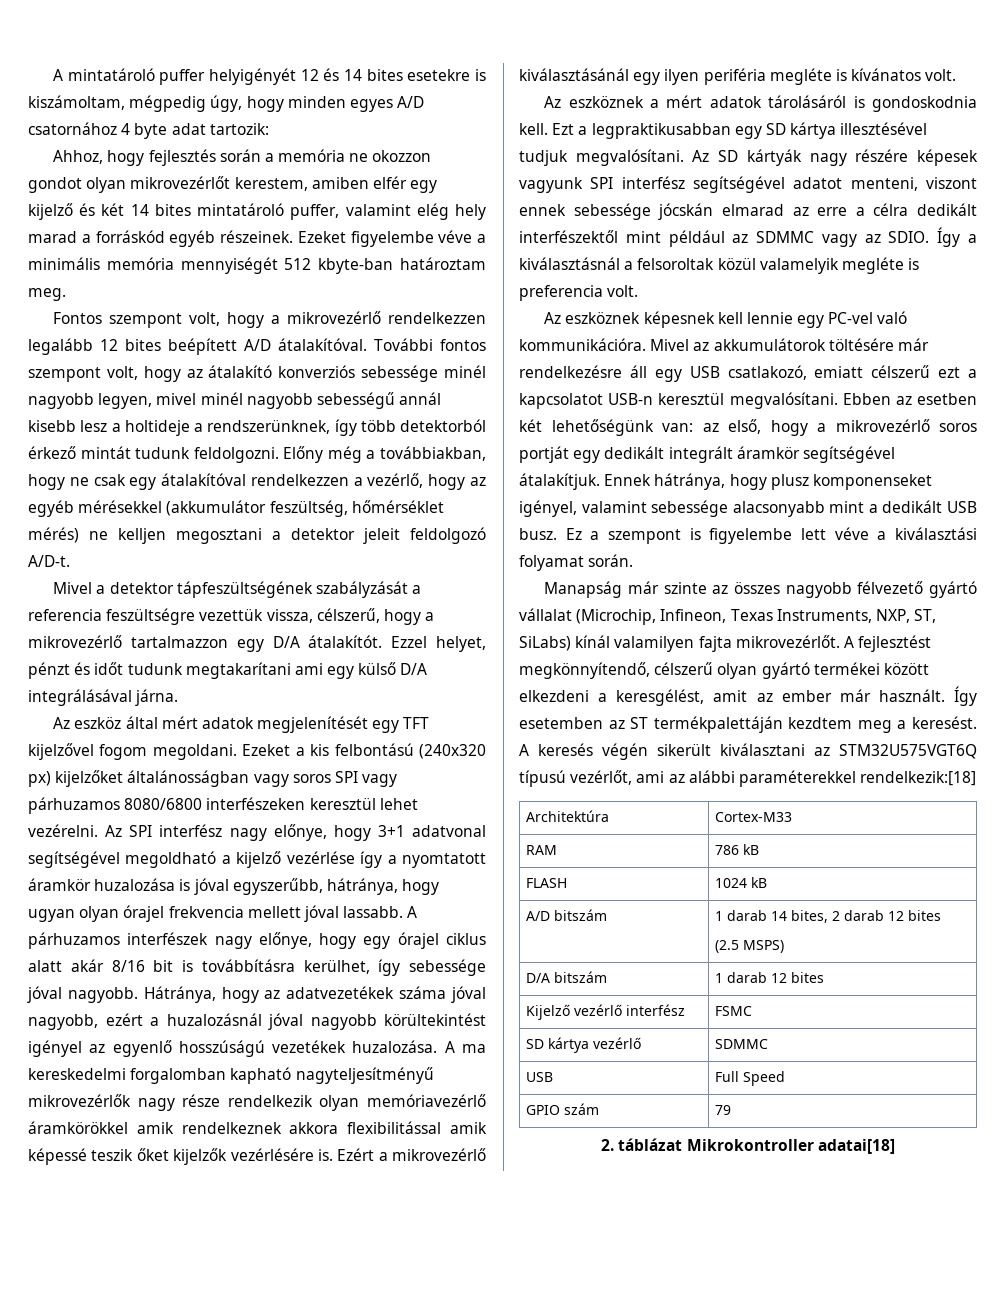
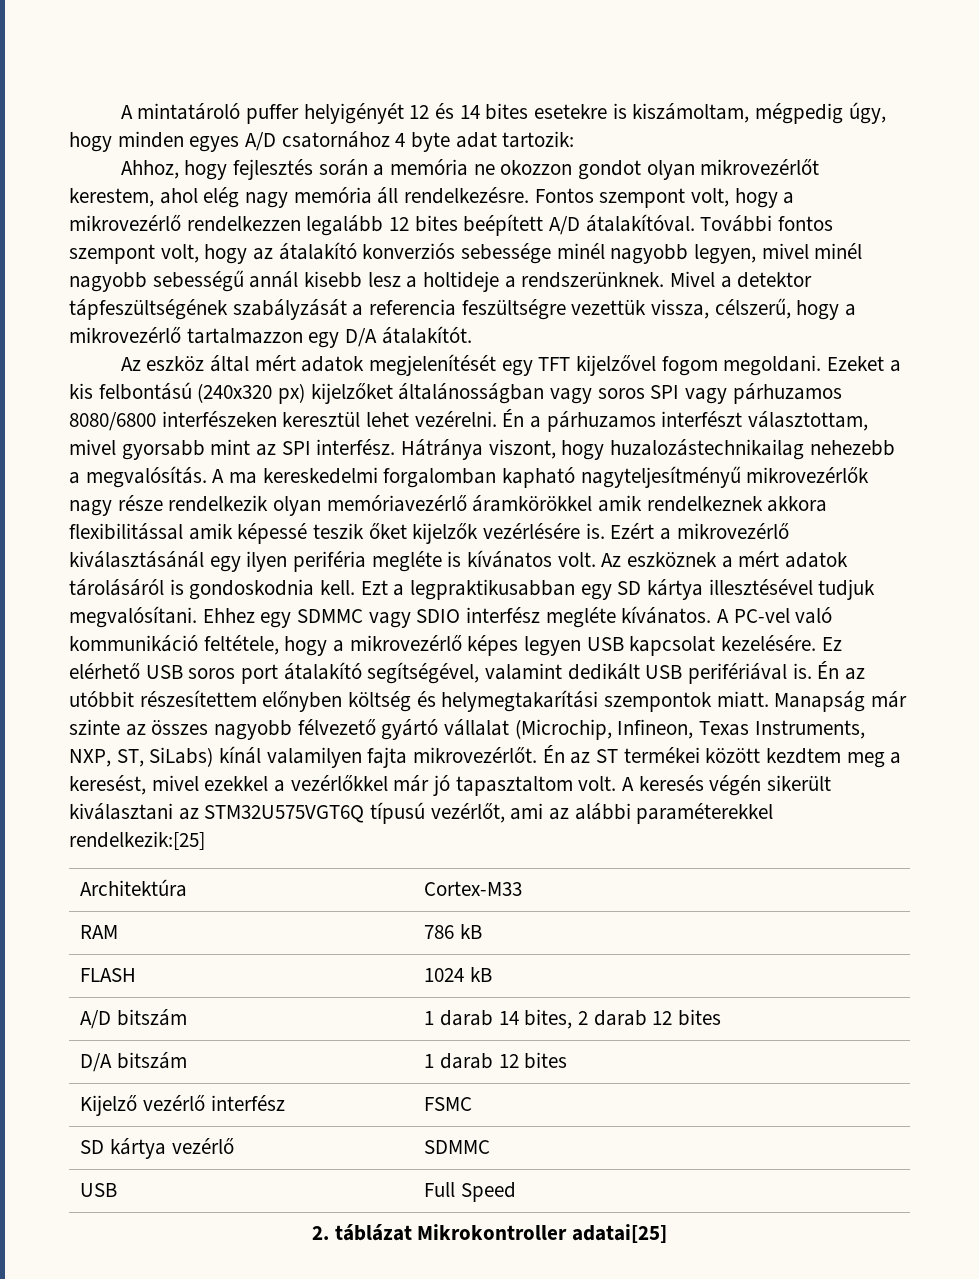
- Ahhoz, hogy fejlesztés során a memória ne okozzon gondot olyan mikrovezérlőt kerestem, amiben elfér egy kijelző és két 14 bites mintatároló puffer, valamint elég hely marad a forráskód egyéb részeinek. Ezeket figyelembe véve a minimális memória mennyiségét 512 kbyte-ban határoztam meg.
- Fontos szempont volt, hogy a mikrovezérlő rendelkezzen legalább 12 bites beépített A/D átalakítóval.
+ Ahhoz, hogy fejlesztés során a memória ne okozzon gondot olyan mikrovezérlőt kerestem, ahol elég nagy memória áll rendelkezésre. Fontos szempont volt, hogy a mikrovezérlő rendelkezzen legalább 12 bites beépített A/D átalakítóval.
- További fontos szempont volt, hogy az átalakító konverziós sebessége minél nagyobb legyen, mivel minél nagyobb sebességű annál kisebb lesz a holtideje a rendszerünknek, így több detektorból érkező mintát tudunk feldolgozni. Előny még a továbbiakban, hogy ne csak egy átalakítóval rendelkezzen a vezérlő, hogy az egyéb mérésekkel (akkumulátor feszültség, hőmérséklet mérés) ne kelljen megosztani a detektor jeleit feldolgozó A/D-t.
- Mivel a detektor tápfeszültségének szabályzását a referencia feszültségre vezettük vissza, célszerű, hogy a mikrovezérlő tartalmazzon egy D/A átalakítót. Ezzel helyet, pénzt és időt tudunk megtakarítani ami egy külső D/A integrálásával járna.
+ További fontos szempont volt, hogy az átalakító konverziós sebessége minél nagyobb legyen, mivel minél nagyobb sebességű annál kisebb lesz a holtideje a rendszerünknek. Mivel a detektor tápfeszültségének szabályzását a referencia feszültségre vezettük vissza, célszerű, hogy a mikrovezérlő tartalmazzon egy D/A átalakítót.
- Az SPI interfész nagy előnye, hogy 3+1 adatvonal segítségével megoldható a kijelző vezérlése így a nyomtatott áramkör huzalozása is jóval egyszerűbb, hátránya, hogy ugyan olyan órajel frekvencia mellett jóval lassabb. A párhuzamos interfészek nagy előnye, hogy egy órajel ciklus alatt akár 8/16 bit is továbbításra kerülhet, így sebessége jóval nagyobb. Hátránya, hogy az adatvezetékek száma jóval nagyobb, ezért a huzalozásnál jóval nagyobb körültekintést igényel az egyenlő hosszúságú vezetékek huzalozása.
+ Én a párhuzamos interfészt választottam, mivel gyorsabb mint az SPI interfész. Hátránya viszont, hogy huzalozástechnikailag nehezebb a megvalósítás.
- Ezért a mikrovezérlő kiválasztásánál egy ilyen periféria megléte is kívánatos volt.
- Az eszköznek a mért adatok tárolásáról is gondoskodnia kell.
+ Ezért a mikrovezérlő kiválasztásánál egy ilyen periféria megléte is kívánatos volt. Az eszköznek a mért adatok tárolásáról is gondoskodnia kell.
- Az SD kártyák nagy részére képesek vagyunk SPI interfész segítségével adatot menteni, viszont ennek sebessége jócskán elmarad az erre a célra dedikált interfészektől mint például az SDMMC vagy az SDIO. Így a kiválasztásnál a felsoroltak közül valamelyik megléte is preferencia volt.
- Az eszköznek képesnek kell lennie egy PC-vel való kommunikációra. Mivel az akkumulátorok töltésére már rendelkezésre áll egy USB csatlakozó, emiatt célszerű ezt a kapcsolatot USB-n keresztül megvalósítani. Ebben az esetben két lehetőségünk van: az első, hogy a mikrovezérlő soros portját egy dedikált integrált áramkör segítségével átalakítjuk. Ennek hátránya, hogy plusz komponenseket igényel, valamint sebessége alacsonyabb mint a dedikált USB busz. Ez a szempont is figyelembe lett véve a kiválasztási folyamat során.
- Manapság már szinte az összes nagyobb félvezető gyártó vállalat (Microchip, Infineon, Texas Instruments, NXP, ST, SiLabs) kínál valamilyen fajta mikrovezérlőt.
+ Ehhez egy SDMMC vagy SDIO interfész megléte kívánatos. A PC-vel való kommunikáció feltétele, hogy a mikrovezérlő képes legyen USB kapcsolat kezelésére. Ez elérhető USB soros port átalakító segítségével, valamint dedikált USB perifériával is. Én az utóbbit részesítettem előnyben költség és helymegtakarítási szempontok miatt. Manapság már szinte az összes nagyobb félvezető gyártó vállalat (Microchip, Infineon, Texas Instruments, NXP, ST, SiLabs) kínál valamilyen fajta mikrovezérlőt.
- A fejlesztést megkönnyítendő, célszerű olyan gyártó termékei között elkezdeni a keresgélést, amit az ember már használt. Így esetemben az ST termékpalettáján kezdtem meg a keresést.
+ Én az ST termékei között kezdtem meg a keresést, mivel ezekkel a vezérlőkkel már jó tapasztaltom volt.
- A keresés végén sikerült kiválasztani az STM32U575VGT6Q típusú vezérlőt, ami az alábbi paraméterekkel rendelkezik:[18]
+ A keresés végén sikerült kiválasztani az STM32U575VGT6Q típusú vezérlőt, ami az alábbi paraméterekkel rendelkezik:[25]
  A/D bitszám | 1 darab 14 bites, 2 darab 12 bites
- (2.5 MSPS)
- GPIO szám | 79
- 2. táblázat Mikrokontroller adatai[18]
+ 2. táblázat Mikrokontroller adatai[25]

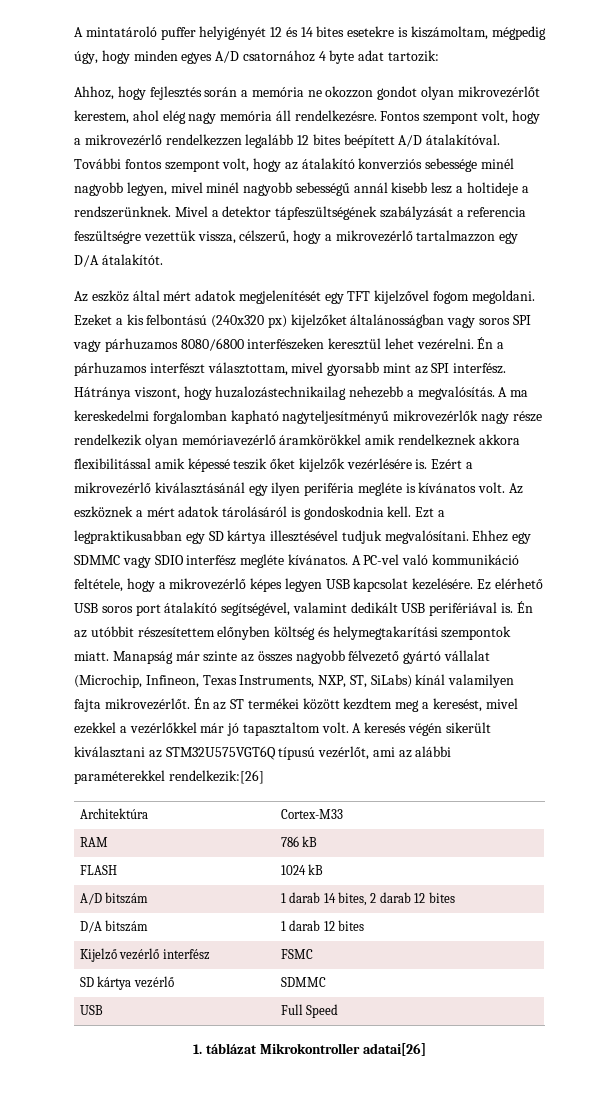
- A keresés végén sikerült kiválasztani az STM32U575VGT6Q típusú vezérlőt, ami az alábbi paraméterekkel rendelkezik:[25]
+ A keresés végén sikerült kiválasztani az STM32U575VGT6Q típusú vezérlőt, ami az alábbi paraméterekkel rendelkezik:[26]
- 2. táblázat Mikrokontroller adatai[25]
+ 1. táblázat Mikrokontroller adatai[26]

